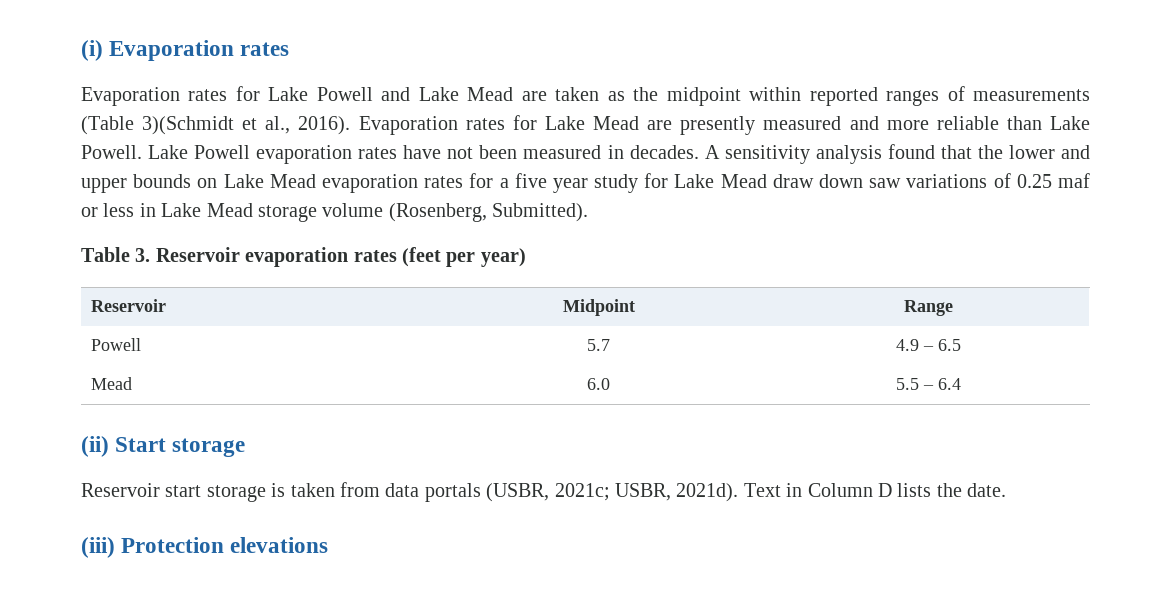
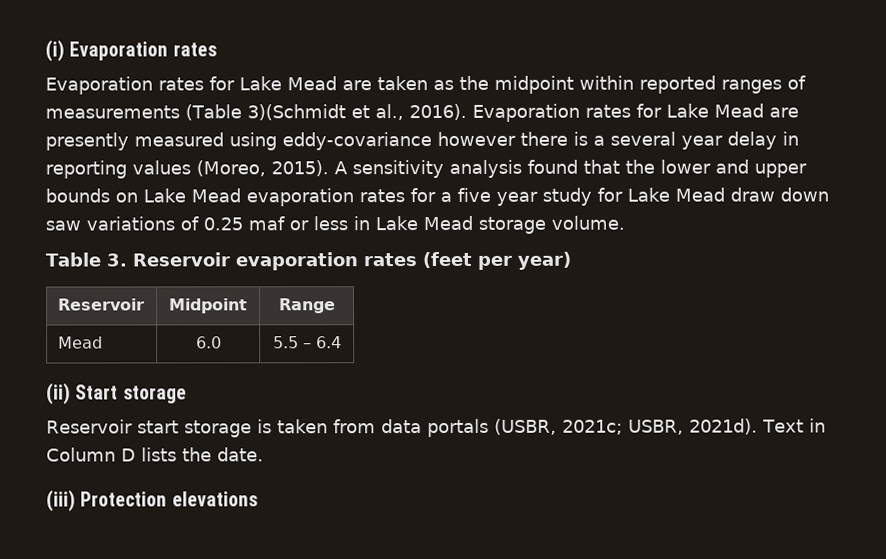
- Evaporation rates for Lake Powell and Lake Mead are taken as the midpoint within reported ranges of measurements (Table 3)(Schmidt et al., 2016).
+ Evaporation rates for Lake Mead are taken as the midpoint within reported ranges of measurements (Table 3)(Schmidt et al., 2016).
- Evaporation rates for Lake Mead are presently measured and more reliable than Lake Powell. Lake Powell evaporation rates have not been measured in decades.
+ Evaporation rates for Lake Mead are presently measured using eddy-covariance however there is a several year delay in reporting values (Moreo, 2015).
- A sensitivity analysis found that the lower and upper bounds on Lake Mead evaporation rates for a five year study for Lake Mead draw down saw variations of 0.25 maf or less in Lake Mead storage volume (Rosenberg, Submitted).
+ A sensitivity analysis found that the lower and upper bounds on Lake Mead evaporation rates for a five year study for Lake Mead draw down saw variations of 0.25 maf or less in Lake Mead storage volume.
- Powell | 5.7 | 4.9 – 6.5

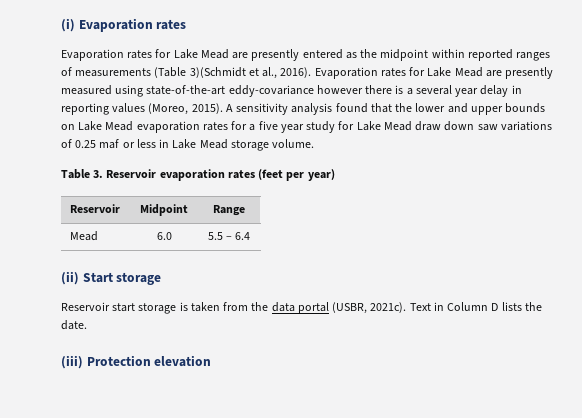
- Evaporation rates for Lake Mead are taken as the midpoint within reported ranges of measurements (Table 3)(Schmidt et al., 2016).
+ Evaporation rates for Lake Mead are presently entered as the midpoint within reported ranges of measurements (Table 3)(Schmidt et al., 2016).
- Evaporation rates for Lake Mead are presently measured using eddy-covariance however there is a several year delay in reporting values (Moreo, 2015).
+ Evaporation rates for Lake Mead are presently measured using state-of-the-art eddy-covariance however there is a several year delay in reporting values (Moreo, 2015).
- Reservoir start storage is taken from data portals (USBR, 2021c; USBR, 2021d).
+ Reservoir start storage is taken from the data portal (USBR, 2021c).
- (iii) Protection elevations
+ (iii) Protection elevation

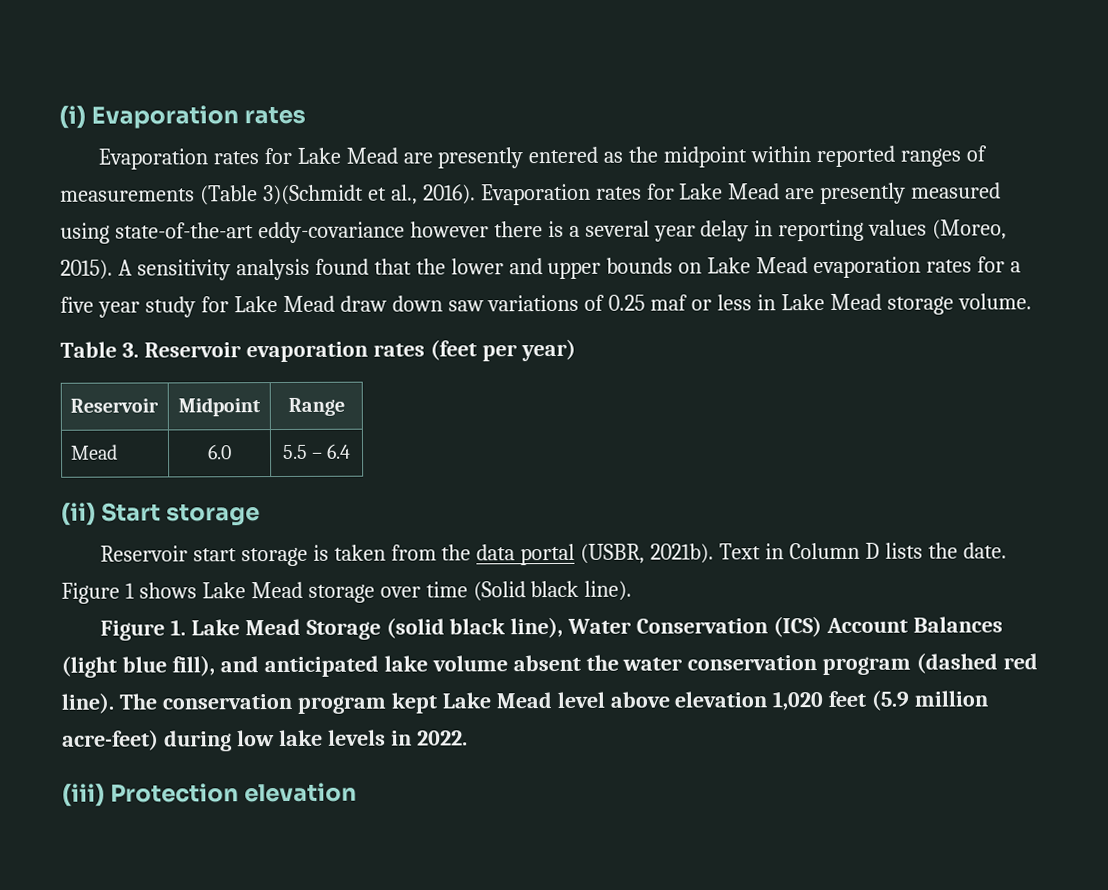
- Reservoir start storage is taken from the data portal (USBR, 2021c).
+ Reservoir start storage is taken from the data portal (USBR, 2021b).
+ Figure 1 shows Lake Mead storage over time (Solid black line).
+ Figure 1. Lake Mead Storage (solid black line), Water Conservation (ICS) Account Balances (light blue fill), and anticipated lake volume absent the water conservation program (dashed red line). The conservation program kept Lake Mead level above elevation 1,020 feet (5.9 million acre-feet) during low lake levels in 2022.

